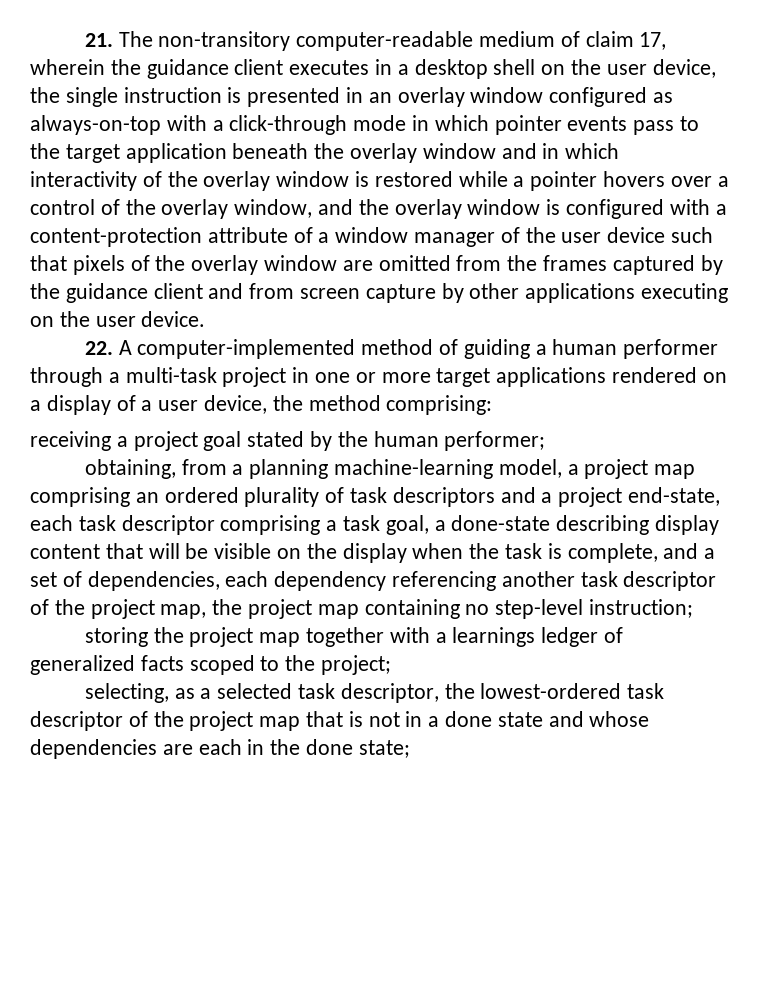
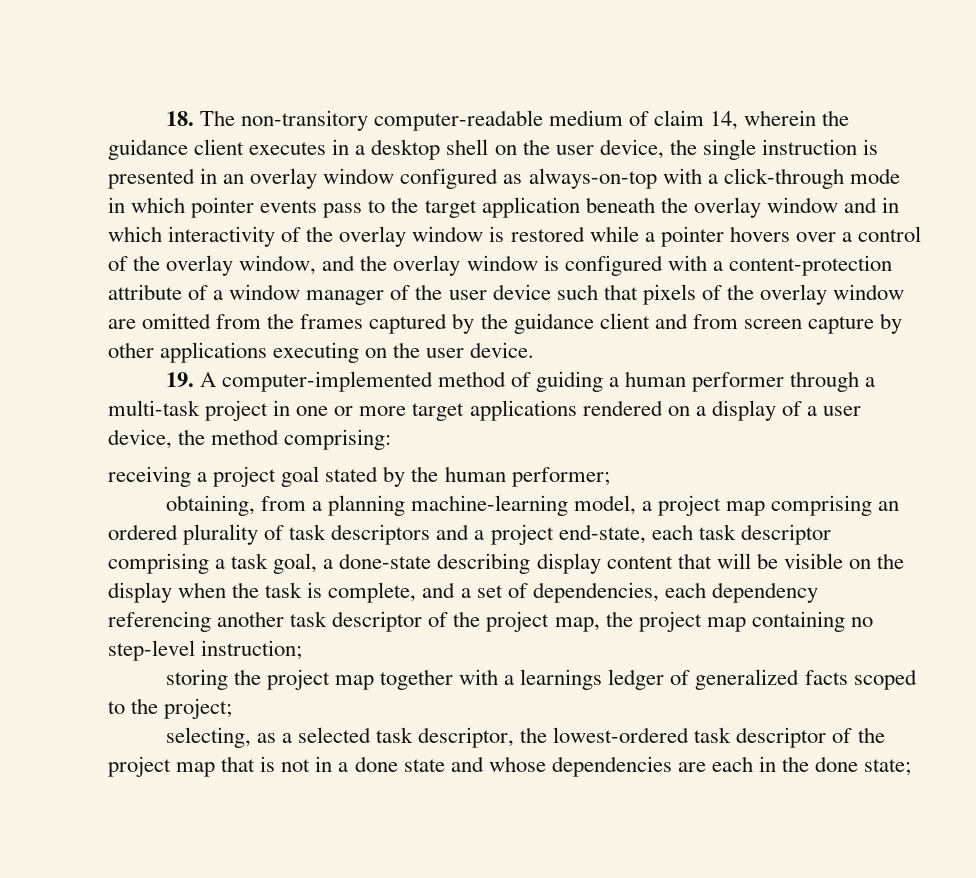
- 21. The non-transitory computer-readable medium of claim 17, wherein the guidance client executes in a desktop shell on the user device, the single instruction is presented in an overlay window configured as always-on-top with a click-through mode in which pointer events pass to the target application beneath the overlay window and in which interactivity of the overlay window is restored while a pointer hovers over a control of the overlay window, and the overlay window is configured with a content-protection attribute of a window manager of the user device such that pixels of the overlay window are omitted from the frames captured by the guidance client and from screen capture by other applications executing on the user device.
+ 18. The non-transitory computer-readable medium of claim 14, wherein the guidance client executes in a desktop shell on the user device, the single instruction is presented in an overlay window configured as always-on-top with a click-through mode in which pointer events pass to the target application beneath the overlay window and in which interactivity of the overlay window is restored while a pointer hovers over a control of the overlay window, and the overlay window is configured with a content-protection attribute of a window manager of the user device such that pixels of the overlay window are omitted from the frames captured by the guidance client and from screen capture by other applications executing on the user device.
- 22. A computer-implemented method of guiding a human performer through a multi-task project in one or more target applications rendered on a display of a user device, the method comprising:
+ 19. A computer-implemented method of guiding a human performer through a multi-task project in one or more target applications rendered on a display of a user device, the method comprising:

